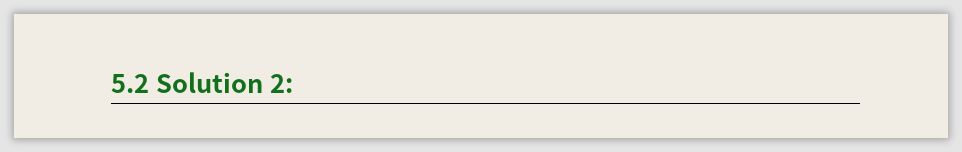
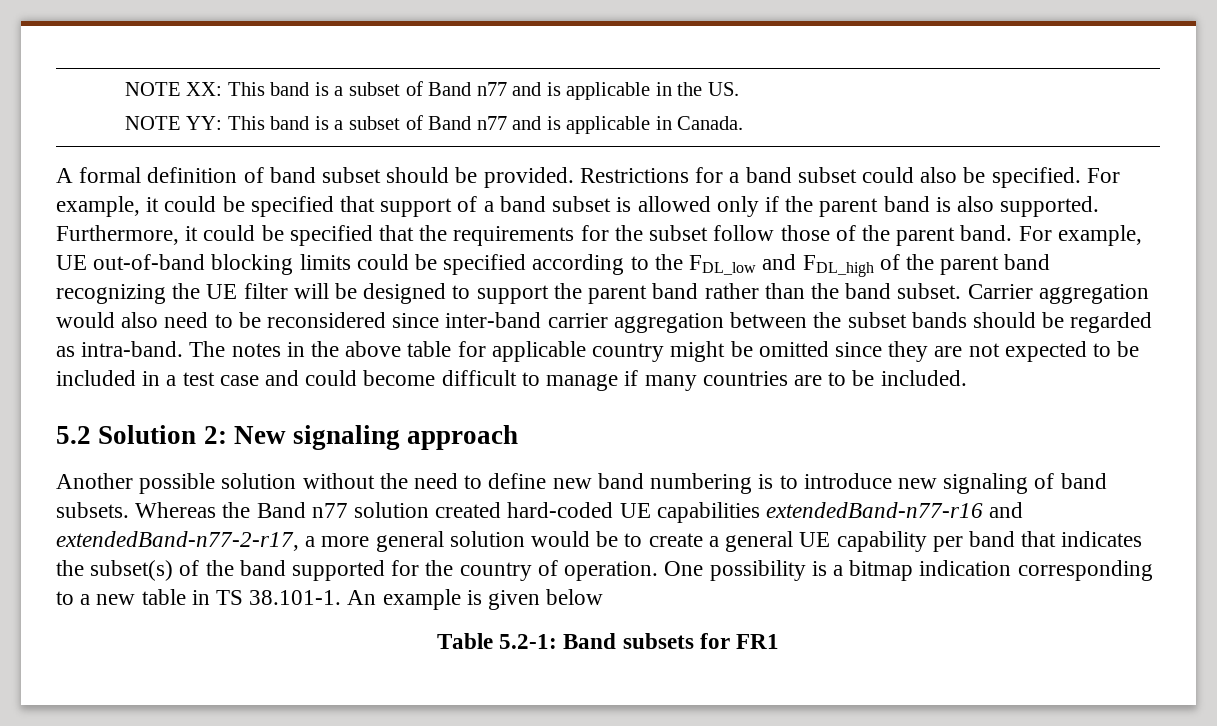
- 5.2 Solution 2:
+ NOTE XX: This band is a subset of Band n77 and is applicable in the US.
+ NOTE YY: This band is a subset of Band n77 and is applicable in Canada.
+ A formal definition of band subset should be provided. Restrictions for a band subset could also be specified. For example, it could be specified that support of a band subset is allowed only if the parent band is also supported. Furthermore, it could be specified that the requirements for the subset follow those of the parent band. For example, UE out-of-band blocking limits could be specified according to the FDL_low and FDL_high of the parent band recognizing the UE filter will be designed to support the parent band rather than the band subset. Carrier aggregation would also need to be reconsidered since inter-band carrier aggregation between the subset bands should be regarded as intra-band. The notes in the above table for applicable country might be omitted since they are not expected to be included in a test case and could become difficult to manage if many countries are to be included.
+ 5.2 Solution 2: New signaling approach
+ Another possible solution without the need to define new band numbering is to introduce new signaling of band subsets. Whereas the Band n77 solution created hard-coded UE capabilities extendedBand-n77-r16 and extendedBand-n77-2-r17, a more general solution would be to create a general UE capability per band that indicates the subset(s) of the band supported for the country of operation. One possibility is a bitmap indication corresponding to a new table in TS 38.101-1. An example is given below
+ Table 5.2-1: Band subsets for FR1

